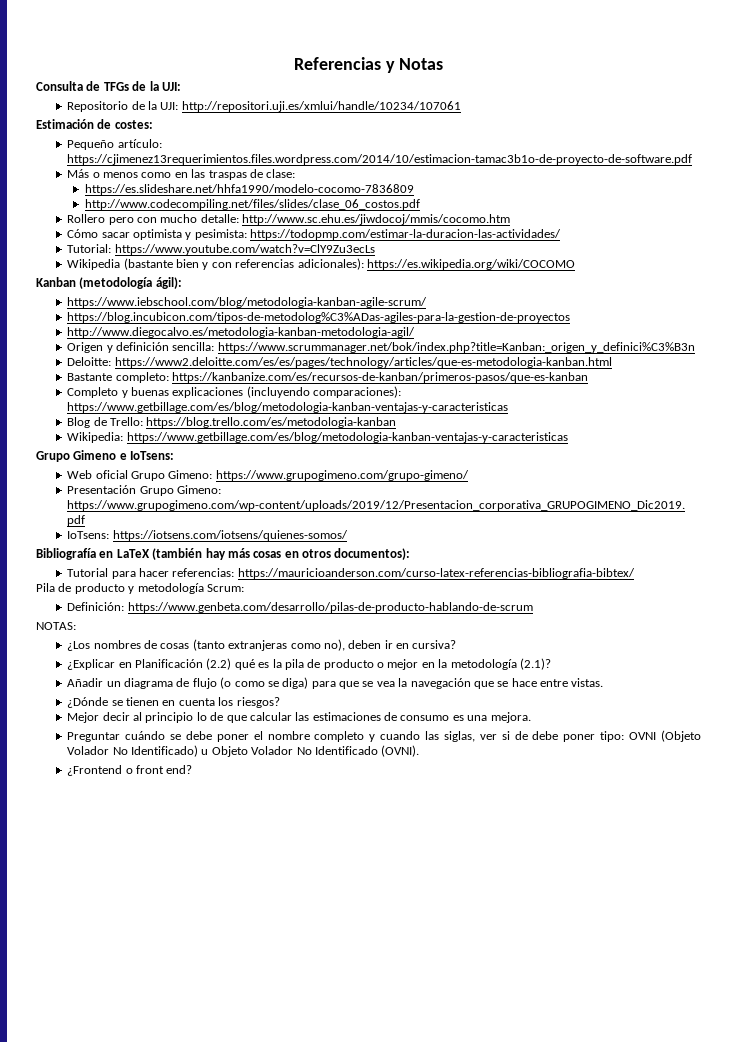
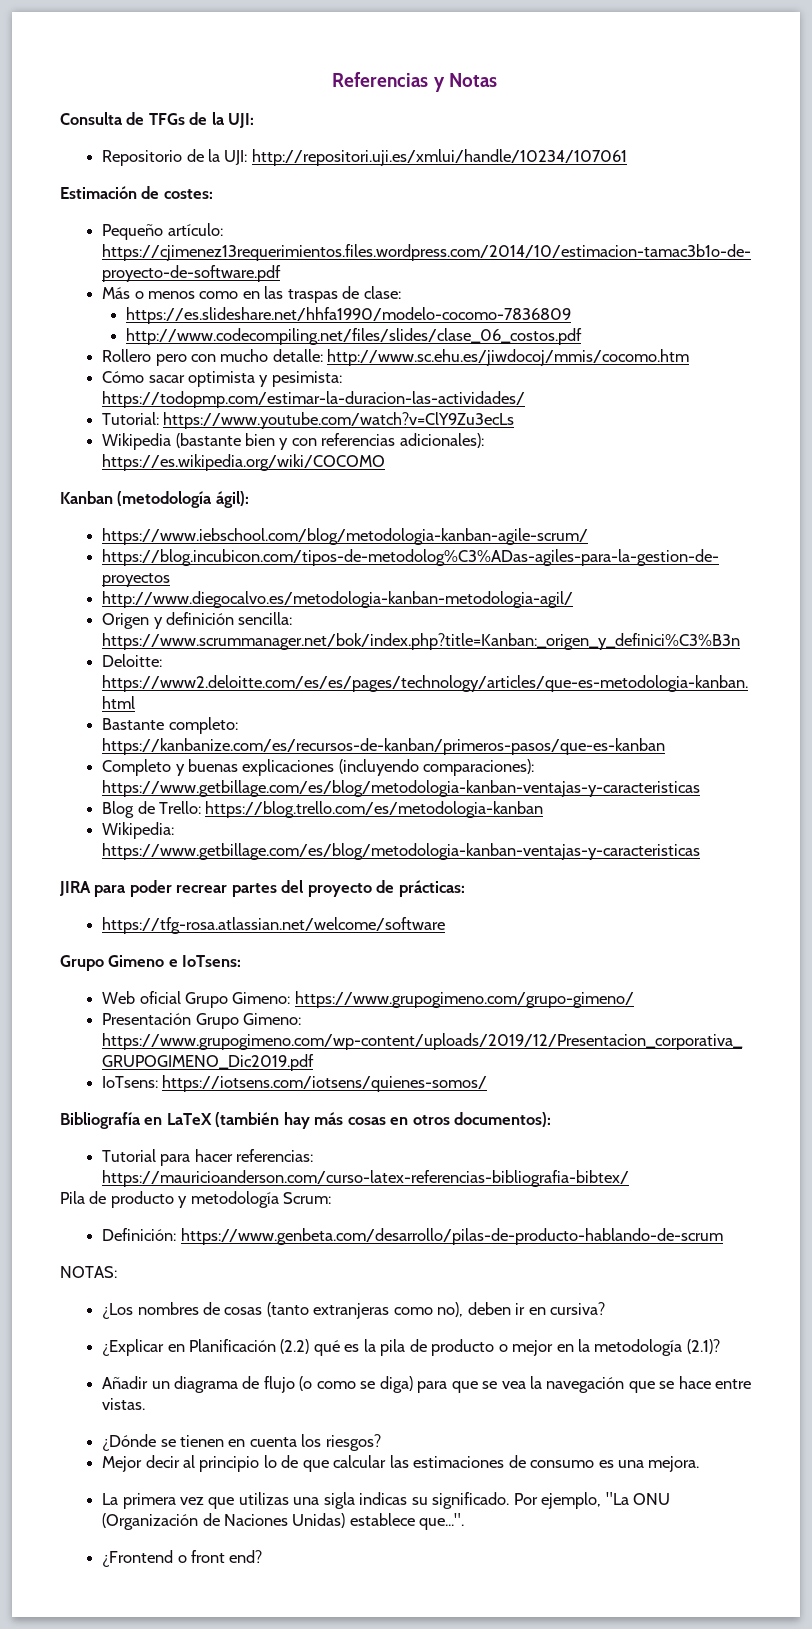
+ JIRA para poder recrear partes del proyecto de prácticas:
+ https://tfg-rosa.atlassian.net/welcome/software
- Preguntar cuándo se debe poner el nombre completo y cuando las siglas, ver si de debe poner tipo: OVNI (Objeto Volador No Identificado) u Objeto Volador No Identificado (OVNI).
+ La primera vez que utilizas una sigla indicas su significado. Por ejemplo, "La ONU (Organización de Naciones Unidas) establece que...".

